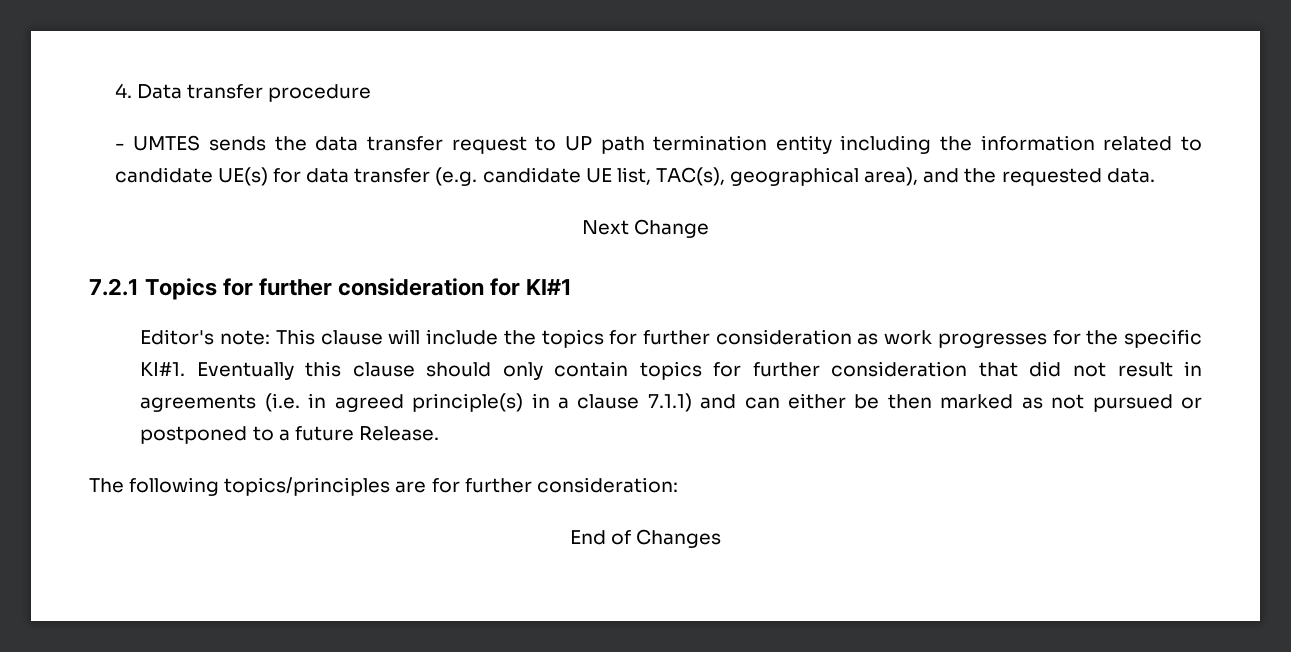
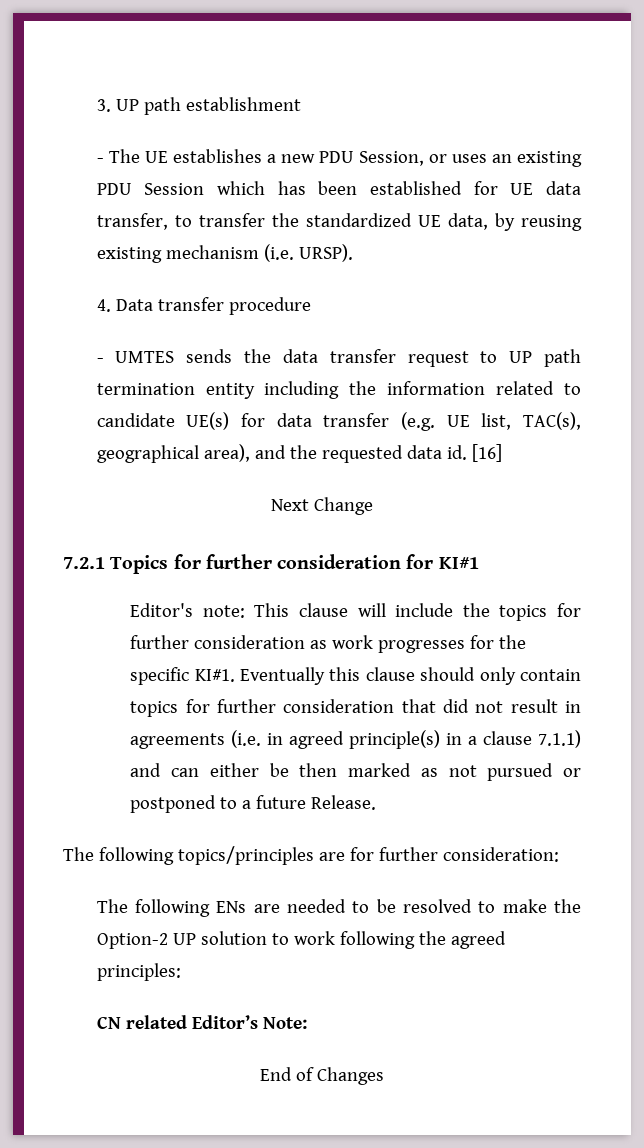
+ 3. UP path establishment
+ - The UE establishes a new PDU Session, or uses an existing PDU Session which has been established for UE data transfer, to transfer the standardized UE data, by reusing existing mechanism (i.e. URSP).
- - UMTES sends the data transfer request to UP path termination entity including the information related to candidate UE(s) for data transfer (e.g. candidate UE list, TAC(s), geographical area), and the requested data.
+ - UMTES sends the data transfer request to UP path termination entity including the information related to candidate UE(s) for data transfer (e.g. UE list, TAC(s), geographical area), and the requested data id. [16]
+ The following ENs are needed to be resolved to make the Option-2 UP solution to work following the agreed principles:
+ CN related Editor’s Note:

